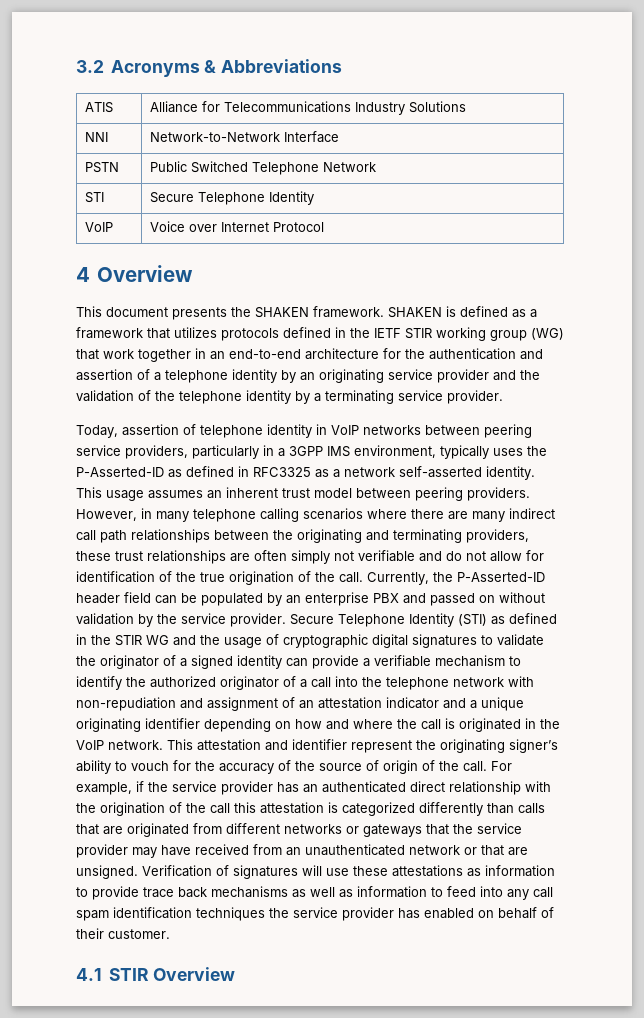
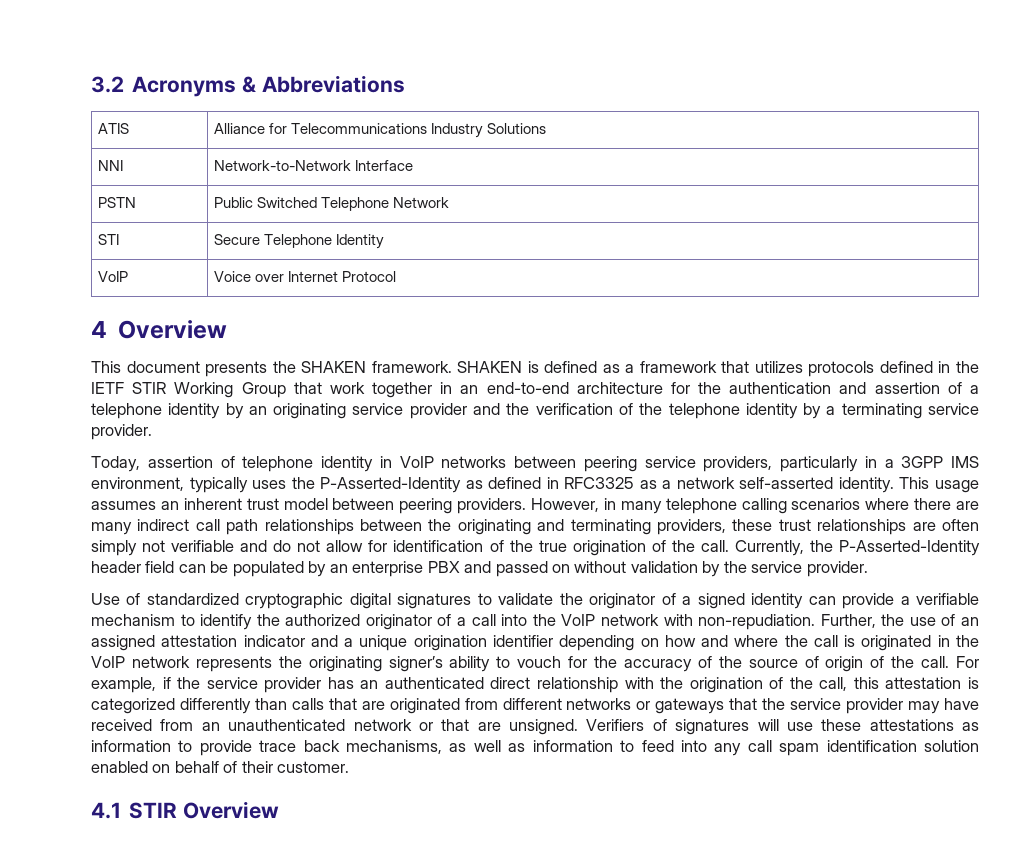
- SHAKEN is defined as a framework that utilizes protocols defined in the IETF STIR working group (WG) that work together in an end-to-end architecture for the authentication and assertion of a telephone identity by an originating service provider and the validation of the telephone identity by a terminating service provider.
+ SHAKEN is defined as a framework that utilizes protocols defined in the IETF STIR Working Group that work together in an end-to-end architecture for the authentication and assertion of a telephone identity by an originating service provider and the verification of the telephone identity by a terminating service provider.
- Today, assertion of telephone identity in VoIP networks between peering service providers, particularly in a 3GPP IMS environment, typically uses the P-Asserted-ID as defined in RFC3325 as a network self-asserted identity.
+ Today, assertion of telephone identity in VoIP networks between peering service providers, particularly in a 3GPP IMS environment, typically uses the P-Asserted-Identity as defined in RFC3325 as a network self-asserted identity.
- Currently, the P-Asserted-ID header field can be populated by an enterprise PBX and passed on without validation by the service provider. Secure Telephone Identity (STI) as defined in the STIR WG and the usage of cryptographic digital signatures to validate the originator of a signed identity can provide a verifiable mechanism to identify the authorized originator of a call into the telephone network with non-repudiation and assignment of an attestation indicator and a unique originating identifier depending on how and where the call is originated in the VoIP network. This attestation and identifier represent the originating signer’s ability to vouch for the accuracy of the source of origin of the call.
+ Currently, the P-Asserted-Identity header field can be populated by an enterprise PBX and passed on without validation by the service provider.
+ Use of standardized cryptographic digital signatures to validate the originator of a signed identity can provide a verifiable mechanism to identify the authorized originator of a call into the VoIP network with non-repudiation. Further, the use of an assigned attestation indicator and a unique origination identifier depending on how and where the call is originated in the VoIP network represents the originating signer’s ability to vouch for the accuracy of the source of origin of the call.
- For example, if the service provider has an authenticated direct relationship with the origination of the call this attestation is categorized differently than calls that are originated from different networks or gateways that the service provider may have received from an unauthenticated network or that are unsigned.
+ For example, if the service provider has an authenticated direct relationship with the origination of the call, this attestation is categorized differently than calls that are originated from different networks or gateways that the service provider may have received from an unauthenticated network or that are unsigned.
- Verification of signatures will use these attestations as information to provide trace back mechanisms as well as information to feed into any call spam identification techniques the service provider has enabled on behalf of their customer.
+ Verifiers of signatures will use these attestations as information to provide trace back mechanisms, as well as information to feed into any call spam identification solution enabled on behalf of their customer.

